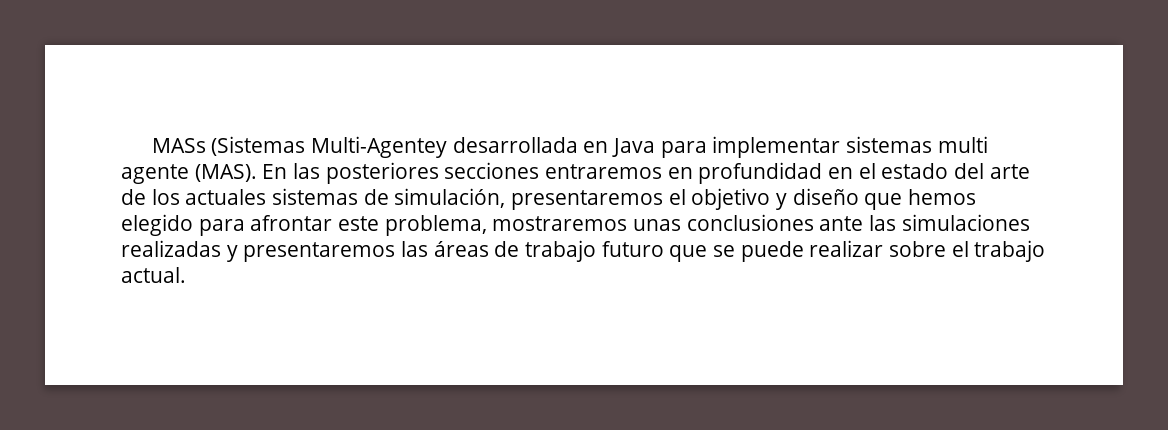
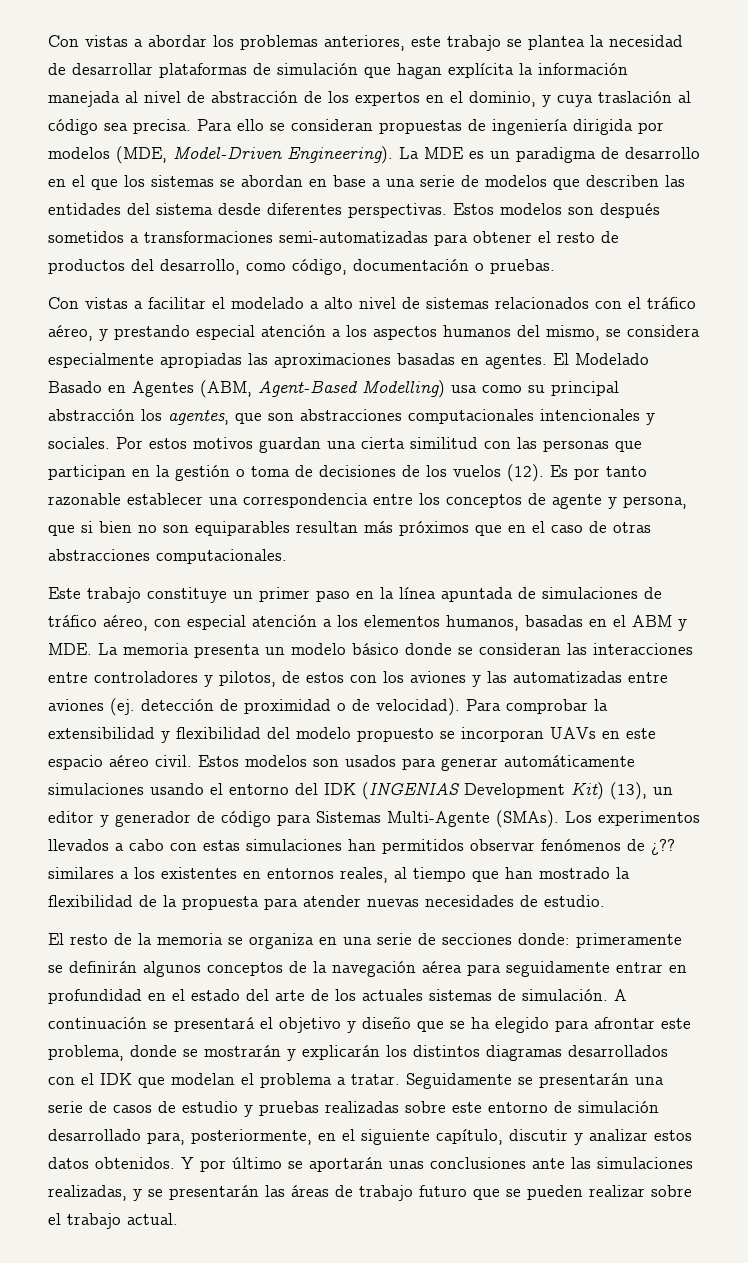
- MASs (Sistemas Multi-Agentey desarrollada en Java para implementar sistemas multi agente (MAS). En las posteriores secciones entraremos en profundidad en el estado del arte de los actuales sistemas de simulación, presentaremos el objetivo y diseño que hemos elegido para afrontar este problema, mostraremos unas conclusiones ante las simulaciones realizadas y presentaremos las áreas de trabajo futuro que se puede realizar sobre el trabajo actual.
+ Con vistas a abordar los problemas anteriores, este trabajo se plantea la necesidad de desarrollar plataformas de simulación que hagan explícita la información manejada al nivel de abstracción de los expertos en el dominio, y cuya traslación al código sea precisa. Para ello se consideran propuestas de ingeniería dirigida por modelos (MDE, Model-Driven Engineering). La MDE es un paradigma de desarrollo en el que los sistemas se abordan en base a una serie de modelos que describen las entidades del sistema desde diferentes perspectivas. Estos modelos son después sometidos a transformaciones semi-automatizadas para obtener el resto de productos del desarrollo, como código, documentación o pruebas.
+ Con vistas a facilitar el modelado a alto nivel de sistemas relacionados con el tráfico aéreo, y prestando especial atención a los aspectos humanos del mismo, se considera especialmente apropiadas las aproximaciones basadas en agentes. El Modelado Basado en Agentes (ABM, Agent-Based Modelling) usa como su principal abstracción los agentes, que son abstracciones computacionales intencionales y sociales. Por estos motivos guardan una cierta similitud con las personas que participan en la gestión o toma de decisiones de los vuelos (12). Es por tanto razonable establecer una correspondencia entre los conceptos de agente y persona, que si bien no son equiparables resultan más próximos que en el caso de otras abstracciones computacionales.
+ Este trabajo constituye un primer paso en la línea apuntada de simulaciones de tráfico aéreo, con especial atención a los elementos humanos, basadas en el ABM y MDE. La memoria presenta un modelo básico donde se consideran las interacciones entre controladores y pilotos, de estos con los aviones y las automatizadas entre aviones (ej. detección de proximidad o de velocidad). Para comprobar la extensibilidad y flexibilidad del modelo propuesto se incorporan UAVs en este espacio aéreo civil. Estos modelos son usados para generar automáticamente simulaciones usando el entorno del IDK (INGENIAS Development Kit) (13), un editor y generador de código para Sistemas Multi-Agente (SMAs). Los experimentos llevados a cabo con estas simulaciones han permitidos observar fenómenos de ¿?? similares a los existentes en entornos reales, al tiempo que han mostrado la flexibilidad de la propuesta para atender nuevas necesidades de estudio.
+ El resto de la memoria se organiza en una serie de secciones donde: primeramente se definirán algunos conceptos de la navegación aérea para seguidamente entrar en profundidad en el estado del arte de los actuales sistemas de simulación. A continuación se presentará el objetivo y diseño que se ha elegido para afrontar este problema, donde se mostrarán y explicarán los distintos diagramas desarrollados con el IDK que modelan el problema a tratar. Seguidamente se presentarán una serie de casos de estudio y pruebas realizadas sobre este entorno de simulación desarrollado para, posteriormente, en el siguiente capítulo, discutir y analizar estos datos obtenidos. Y por último se aportarán unas conclusiones ante las simulaciones realizadas, y se presentarán las áreas de trabajo futuro que se pueden realizar sobre el trabajo actual.

